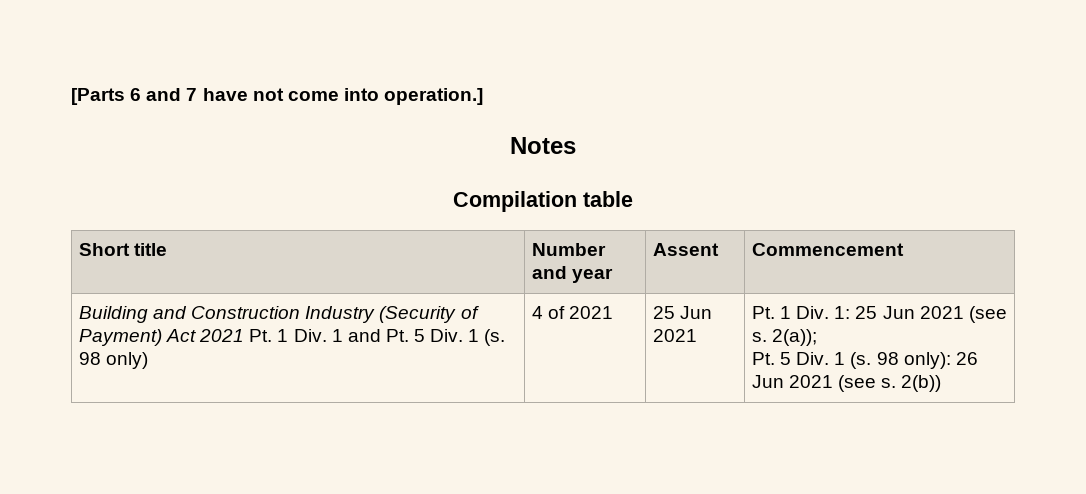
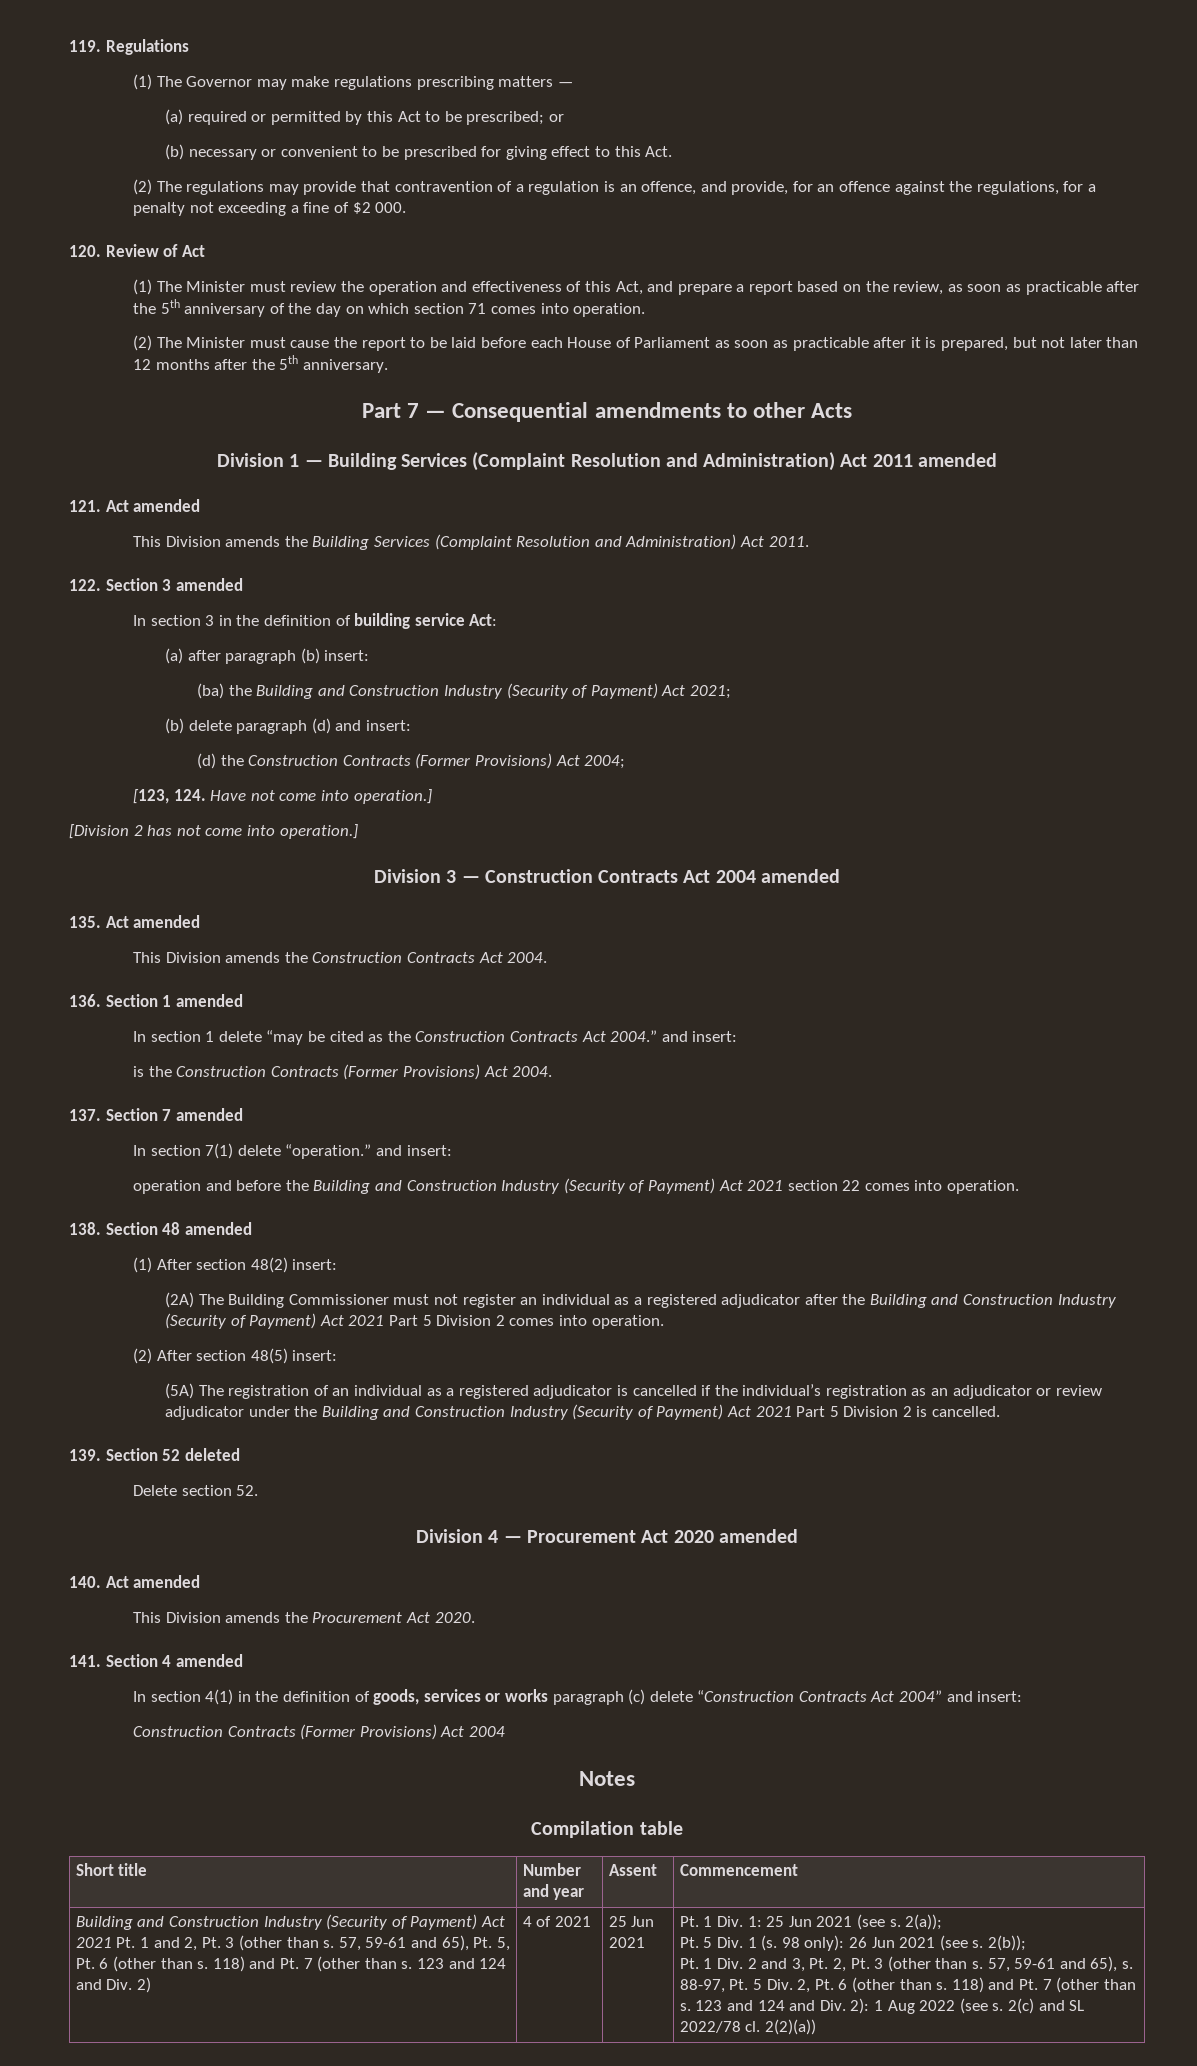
- [Parts 6 and 7 have not come into operation.]
+ 119. Regulations
+ (1) The Governor may make regulations prescribing matters —
+ (a) required or permitted by this Act to be prescribed; or
+ (b) necessary or convenient to be prescribed for giving effect to this Act.
+ (2) The regulations may provide that contravention of a regulation is an offence, and provide, for an offence against the regulations, for a penalty not exceeding a fine of $2 000.
+ 120. Review of Act
+ (1) The Minister must review the operation and effectiveness of this Act, and prepare a report based on the review, as soon as practicable after the 5th anniversary of the day on which section 71 comes into operation.
+ (2) The Minister must cause the report to be laid before each House of Parliament as soon as practicable after it is prepared, but not later than 12 months after the 5th anniversary.
+ Part 7 — Consequential amendments to other Acts
+ Division 1 — Building Services (Complaint Resolution and Administration) Act 2011 amended
+ 121. Act amended
+ This Division amends the Building Services (Complaint Resolution and Administration) Act 2011.
+ 122. Section 3 amended
+ In section 3 in the definition of building service Act:
+ (a) after paragraph (b) insert:
+ (ba) the Building and Construction Industry (Security of Payment) Act 2021;
+ (b) delete paragraph (d) and insert:
+ (d) the Construction Contracts (Former Provisions) Act 2004;
+ [123, 124. Have not come into operation.]
+ [Division 2 has not come into operation.]
+ Division 3 — Construction Contracts Act 2004 amended
+ 135. Act amended
+ This Division amends the Construction Contracts Act 2004.
+ 136. Section 1 amended
+ In section 1 delete “may be cited as the Construction Contracts Act 2004.” and insert:
+ is the Construction Contracts (Former Provisions) Act 2004.
+ 137. Section 7 amended
+ In section 7(1) delete “operation.” and insert:
+ operation and before the Building and Construction Industry (Security of Payment) Act 2021 section 22 comes into operation.
+ 138. Section 48 amended
+ (1) After section 48(2) insert:
+ (2A) The Building Commissioner must not register an individual as a registered adjudicator after the Building and Construction Industry (Security of Payment) Act 2021 Part 5 Division 2 comes into operation.
+ (2) After section 48(5) insert:
+ (5A) The registration of an individual as a registered adjudicator is cancelled if the individual’s registration as an adjudicator or review adjudicator under the Building and Construction Industry (Security of Payment) Act 2021 Part 5 Division 2 is cancelled.
+ 139. Section 52 deleted
+ Delete section 52.
+ Division 4 — Procurement Act 2020 amended
+ 140. Act amended
+ This Division amends the Procurement Act 2020.
+ 141. Section 4 amended
+ In section 4(1) in the definition of goods, services or works paragraph (c) delete “Construction Contracts Act 2004” and insert:
+ Construction Contracts (Former Provisions) Act 2004
- Building and Construction Industry (Security of Payment) Act 2021 Pt. 1 Div. 1 and Pt. 5 Div. 1 (s. 98 only)
+ Building and Construction Industry (Security of Payment) Act 2021 Pt. 1 and 2, Pt. 3 (other than s. 57, 59-61 and 65), Pt. 5, Pt. 6 (other than s. 118) and Pt. 7 (other than s. 123 and 124 and Div. 2)
- 2(b))
+ 2(b));
+ Pt. 1 Div. 2 and 3, Pt. 2, Pt. 3 (other than s. 57, 59-61 and 65), s. 88-97, Pt. 5 Div. 2, Pt. 6 (other than s. 118) and Pt. 7 (other than s. 123 and 124 and Div. 2): 1 Aug 2022 (see s. 2(c) and SL 2022/78 cl. 2(2)(a))

